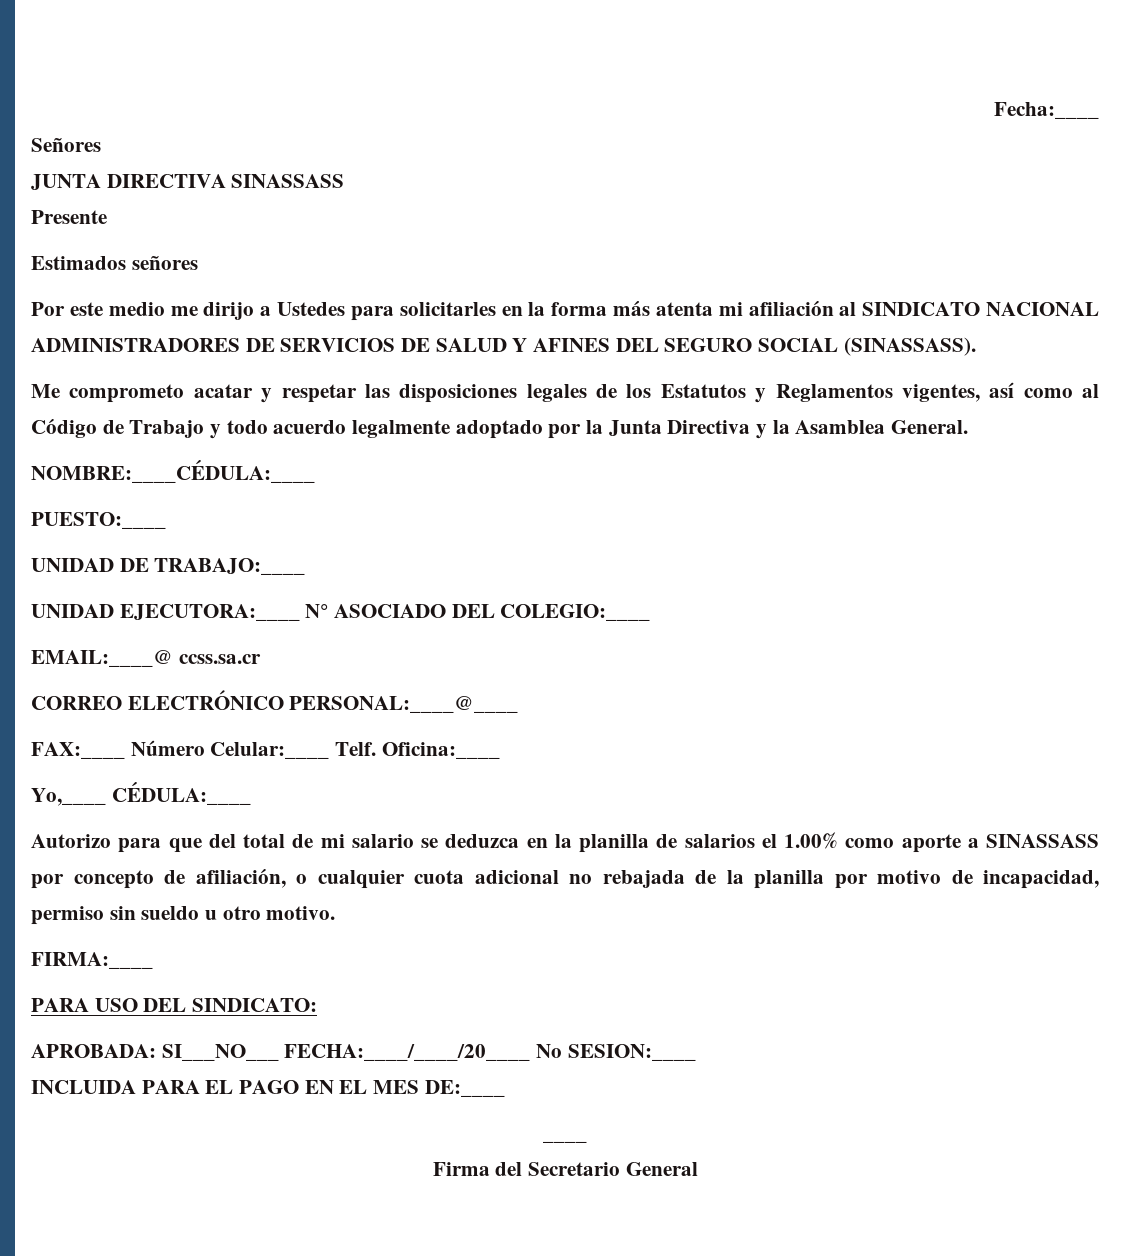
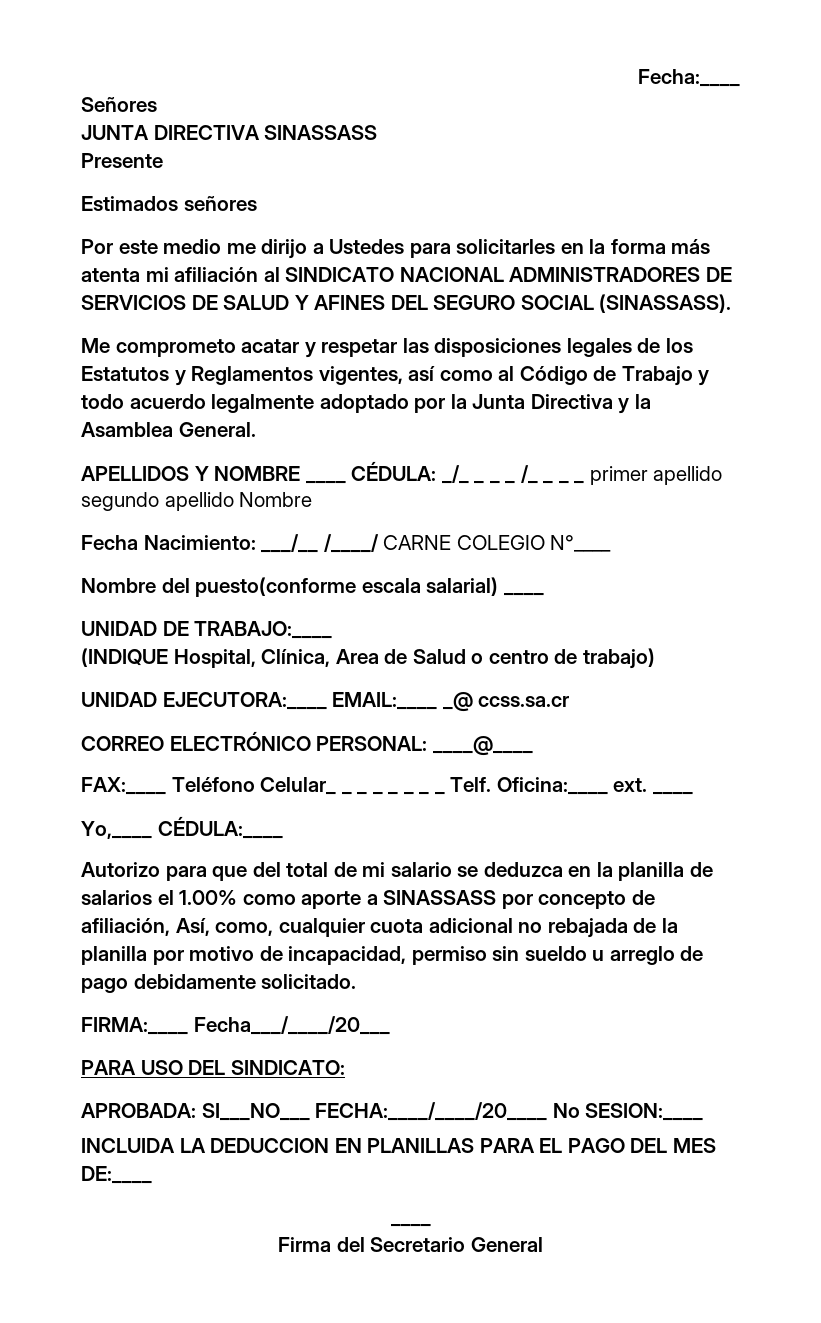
- NOMBRE:____CÉDULA:____
- PUESTO:____
+ APELLIDOS Y NOMBRE ____ CÉDULA: _/_ _ _ _ /_ _ _ _ primer apellido segundo apellido Nombre
+ Fecha Nacimiento: ___/__ /____/ CARNE COLEGIO N°____
+ Nombre del puesto(conforme escala salarial) ____
  UNIDAD DE TRABAJO:____
- UNIDAD EJECUTORA:____ N° ASOCIADO DEL COLEGIO:____
- EMAIL:____@ ccss.sa.cr
+ (INDIQUE Hospital, Clínica, Area de Salud o centro de trabajo)
+ UNIDAD EJECUTORA:____ EMAIL:____ _@ ccss.sa.cr
- CORREO ELECTRÓNICO PERSONAL:____@____
+ CORREO ELECTRÓNICO PERSONAL: ____@____
- FAX:____ Número Celular:____ Telf.
+ FAX:____ Teléfono Celular_ _ _ _ _ _ _ _ Telf.
- Oficina:____
+ Oficina:____ ext. ____
- Autorizo para que del total de mi salario se deduzca en la planilla de salarios el 1.00% como aporte a SINASSASS por concepto de afiliación, o cualquier cuota adicional no rebajada de la planilla por motivo de incapacidad, permiso sin sueldo u otro motivo.
+ Autorizo para que del total de mi salario se deduzca en la planilla de salarios el 1.00% como aporte a SINASSASS por concepto de afiliación, Así, como, cualquier cuota adicional no rebajada de la planilla por motivo de incapacidad, permiso sin sueldo u arreglo de pago debidamente solicitado.
- FIRMA:____
+ FIRMA:____ Fecha___/____/20___
- INCLUIDA PARA EL PAGO EN EL MES DE:____
+ INCLUIDA LA DEDUCCION EN PLANILLAS PARA EL PAGO DEL MES DE:____

